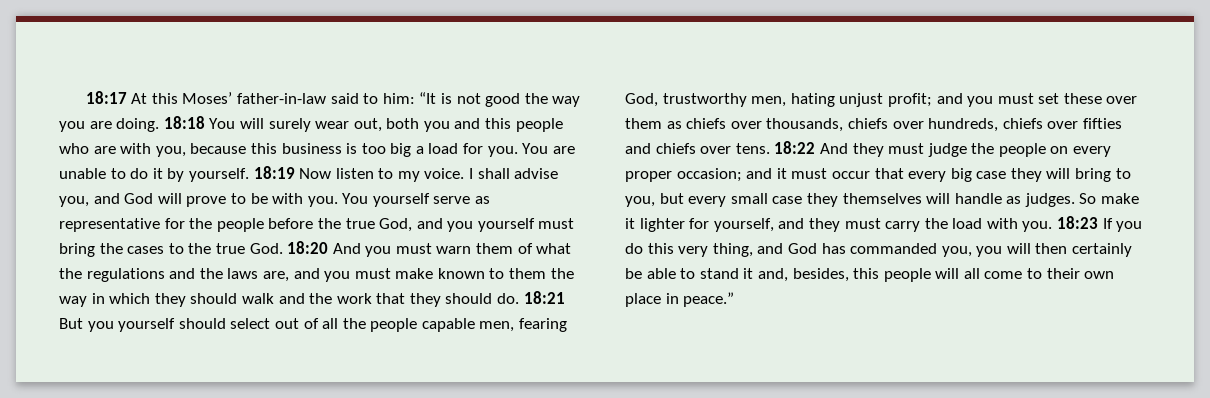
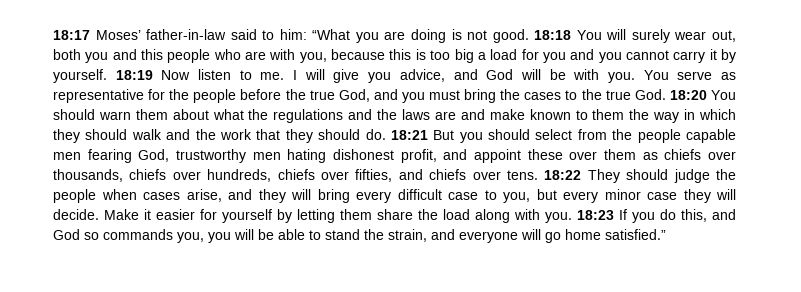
- 18:17 At this Moses’ father-in-law said to him: “It is not good the way you are doing.
+ 18:17 Moses’ father-in-law said to him: “What you are doing is not good.
- 18:18 You will surely wear out, both you and this people who are with you, because this business is too big a load for you. You are unable to do it by yourself.
+ 18:18 You will surely wear out, both you and this people who are with you, because this is too big a load for you and you cannot carry it by yourself.
- 18:19 Now listen to my voice. I shall advise you, and God will prove to be with you.
+ 18:19 Now listen to me. I will give you advice, and God will be with you.
- You yourself serve as representative for the people before the true God, and you yourself must bring the cases to the true God. 18:20 And you must warn them of what the regulations and the laws are, and you must make known to them the way in which they should walk and the work that they should do.
+ You serve as representative for the people before the true God, and you must bring the cases to the true God. 18:20 You should warn them about what the regulations and the laws are and make known to them the way in which they should walk and the work that they should do.
- 18:21 But you yourself should select out of all the people capable men, fearing God, trustworthy men, hating unjust profit; and you must set these over them as chiefs over thousands, chiefs over hundreds, chiefs over fifties and chiefs over tens.
+ 18:21 But you should select from the people capable men fearing God, trustworthy men hating dishonest profit, and appoint these over them as chiefs over thousands, chiefs over hundreds, chiefs over fifties, and chiefs over tens.
- 18:22 And they must judge the people on every proper occasion; and it must occur that every big case they will bring to you, but every small case they themselves will handle as judges. So make it lighter for yourself, and they must carry the load with you.
+ 18:22 They should judge the people when cases arise, and they will bring every difficult case to you, but every minor case they will decide. Make it easier for yourself by letting them share the load along with you.
- 18:23 If you do this very thing, and God has commanded you, you will then certainly be able to stand it and, besides, this people will all come to their own place in peace.”
+ 18:23 If you do this, and God so commands you, you will be able to stand the strain, and everyone will go home satisfied.”

